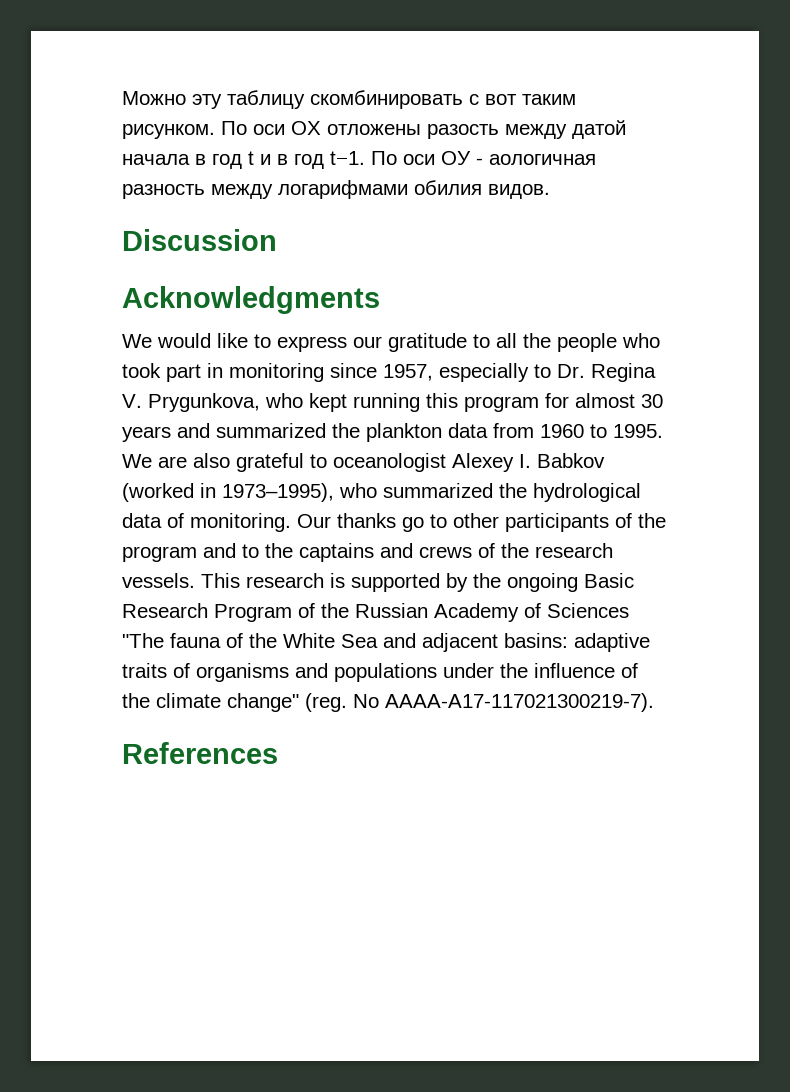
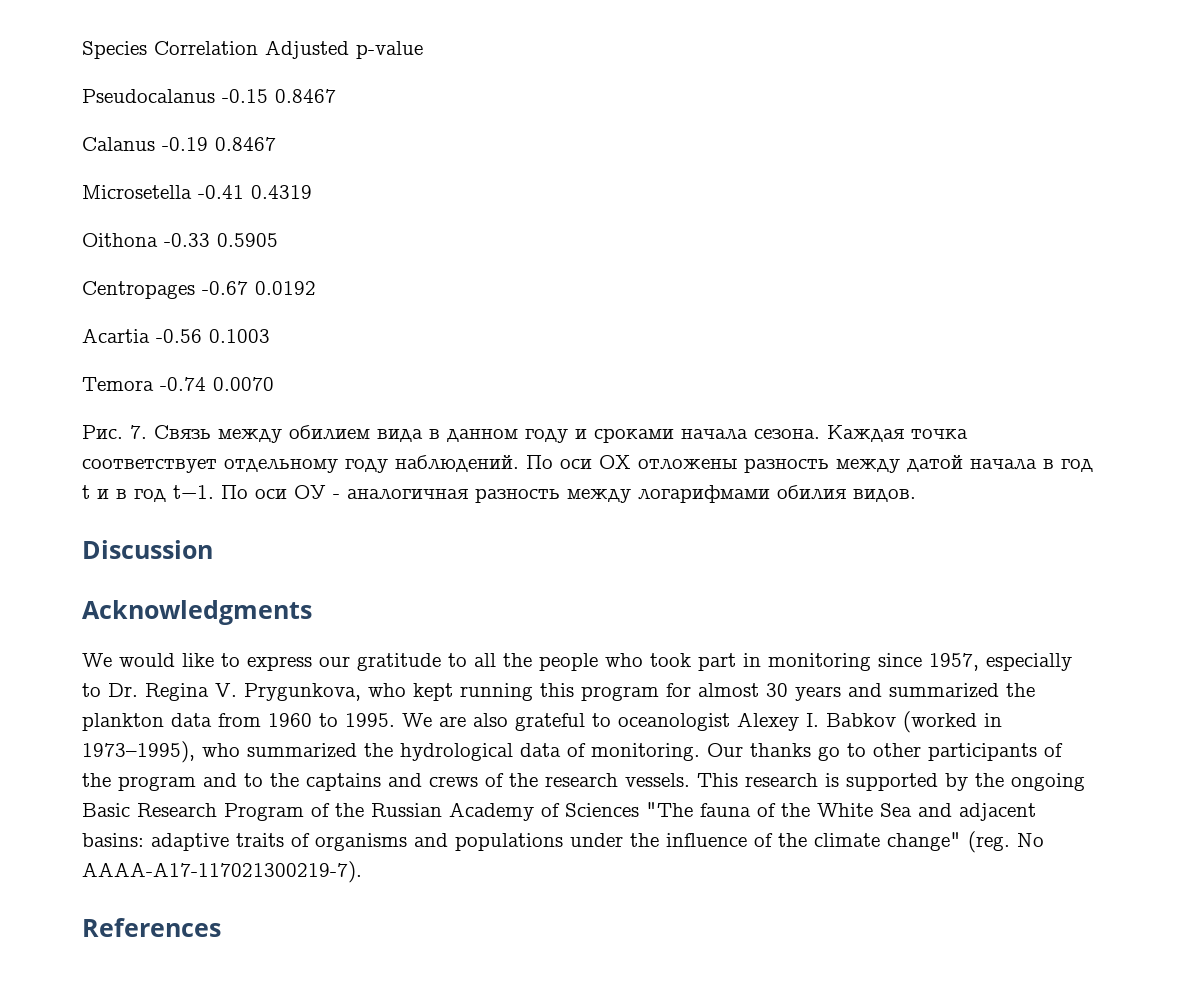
- Можно эту таблицу скомбинировать с вот таким рисунком.
+ Species Correlation Adjusted p-value
+ Pseudocalanus -0.15 0.8467
+ Calanus -0.19 0.8467
+ Microsetella -0.41 0.4319
+ Oithona -0.33 0.5905
+ Centropages -0.67 0.0192
+ Acartia -0.56 0.1003
+ Temora -0.74 0.0070
+ Рис. 7. Связь между обилием вида в данном году и сроками начала сезона. Каждая точка соответствует отдельному году наблюдений.
- По оси ОХ отложены разость между датой начала в год t и в год t−1.
+ По оси ОХ отложены разность между датой начала в год t и в год t−1.
- По оси ОУ - аологичная разность между логарифмами обилия видов.
+ По оси ОУ - аналогичная разность между логарифмами обилия видов.

